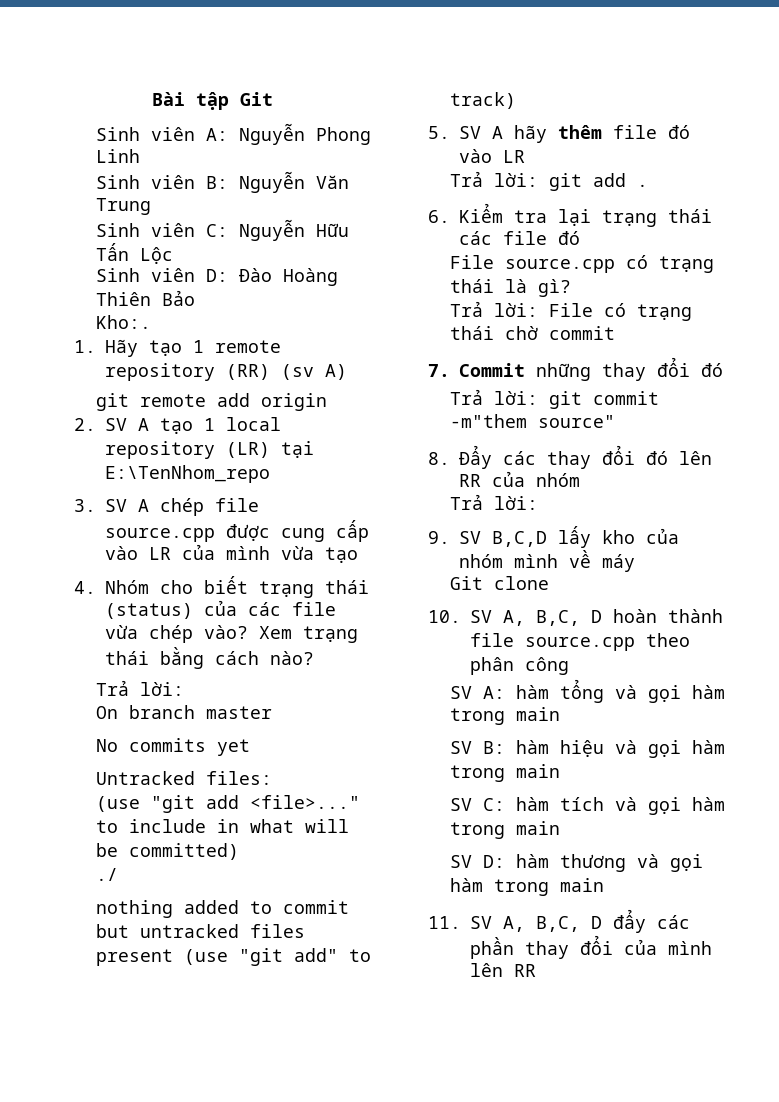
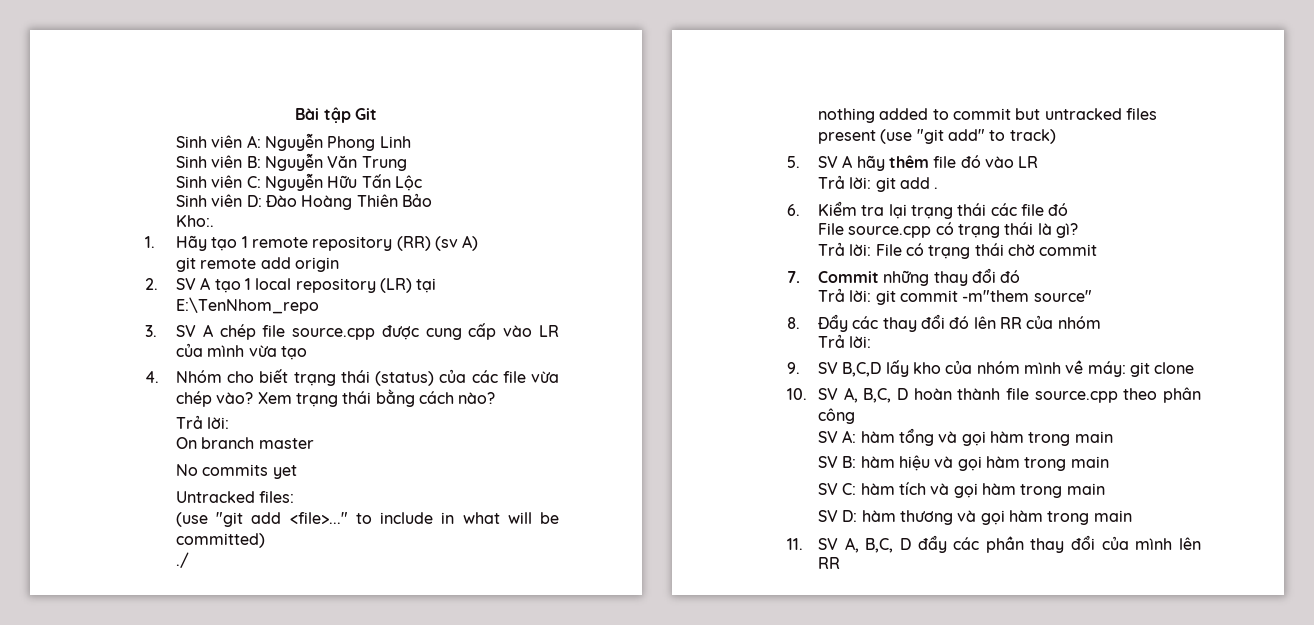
- 9. SV B,C,D lấy kho của nhóm mình về máy
- Git clone
+ 9. SV B,C,D lấy kho của nhóm mình về máy: git clone

